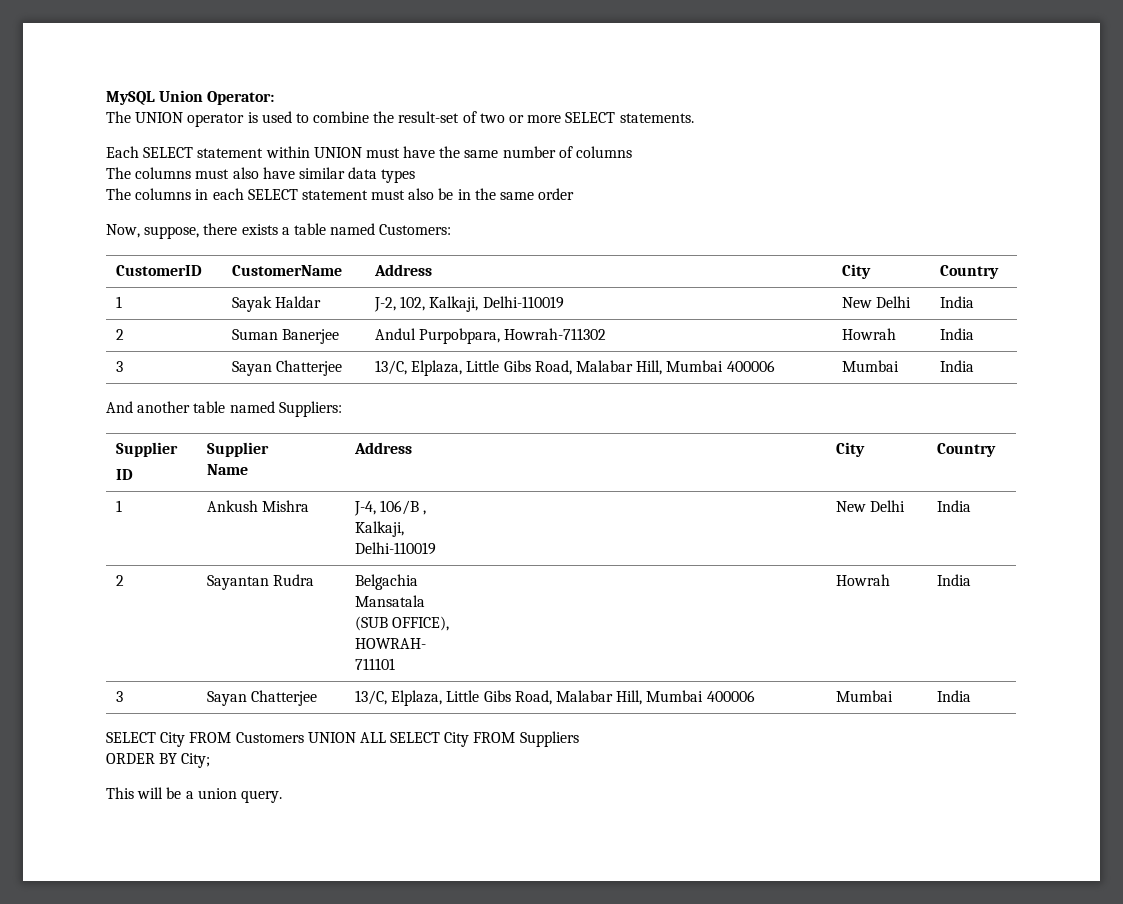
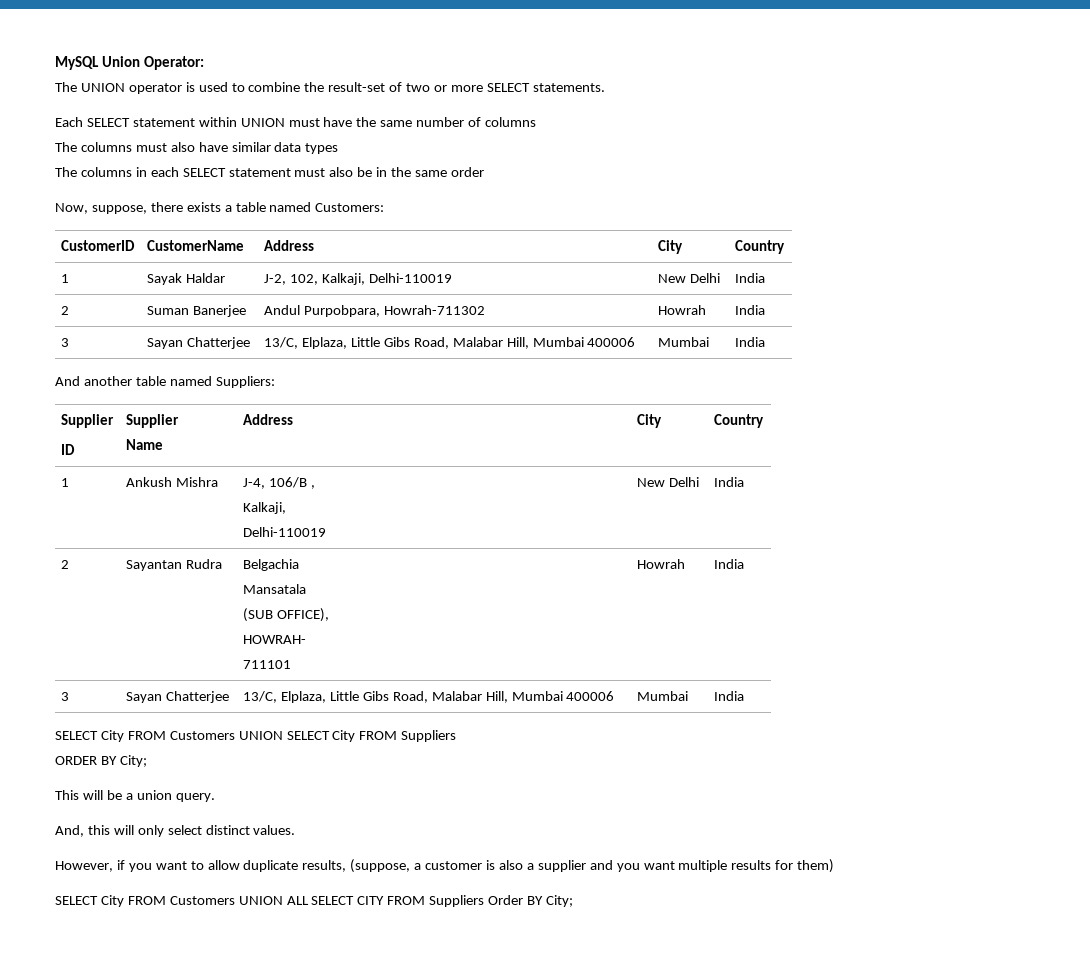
- SELECT City FROM Customers UNION ALL SELECT City FROM Suppliers
+ SELECT City FROM Customers UNION SELECT City FROM Suppliers
+ And, this will only select distinct values.
+ However, if you want to allow duplicate results, (suppose, a customer is also a supplier and you want multiple results for them)
+ SELECT City FROM Customers UNION ALL SELECT CITY FROM Suppliers Order BY City;

